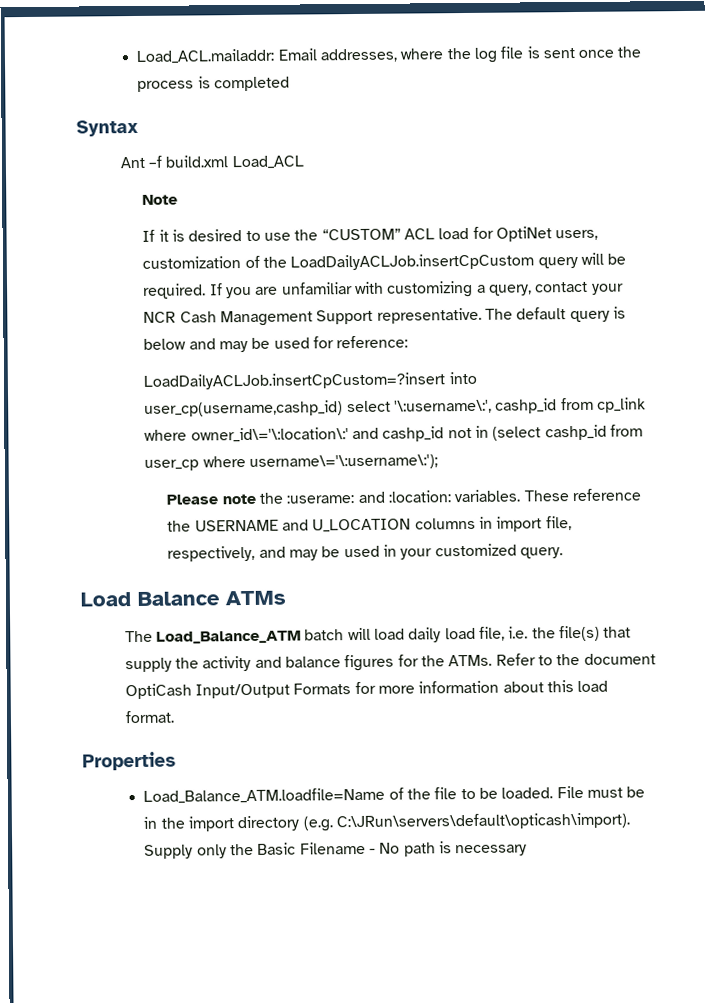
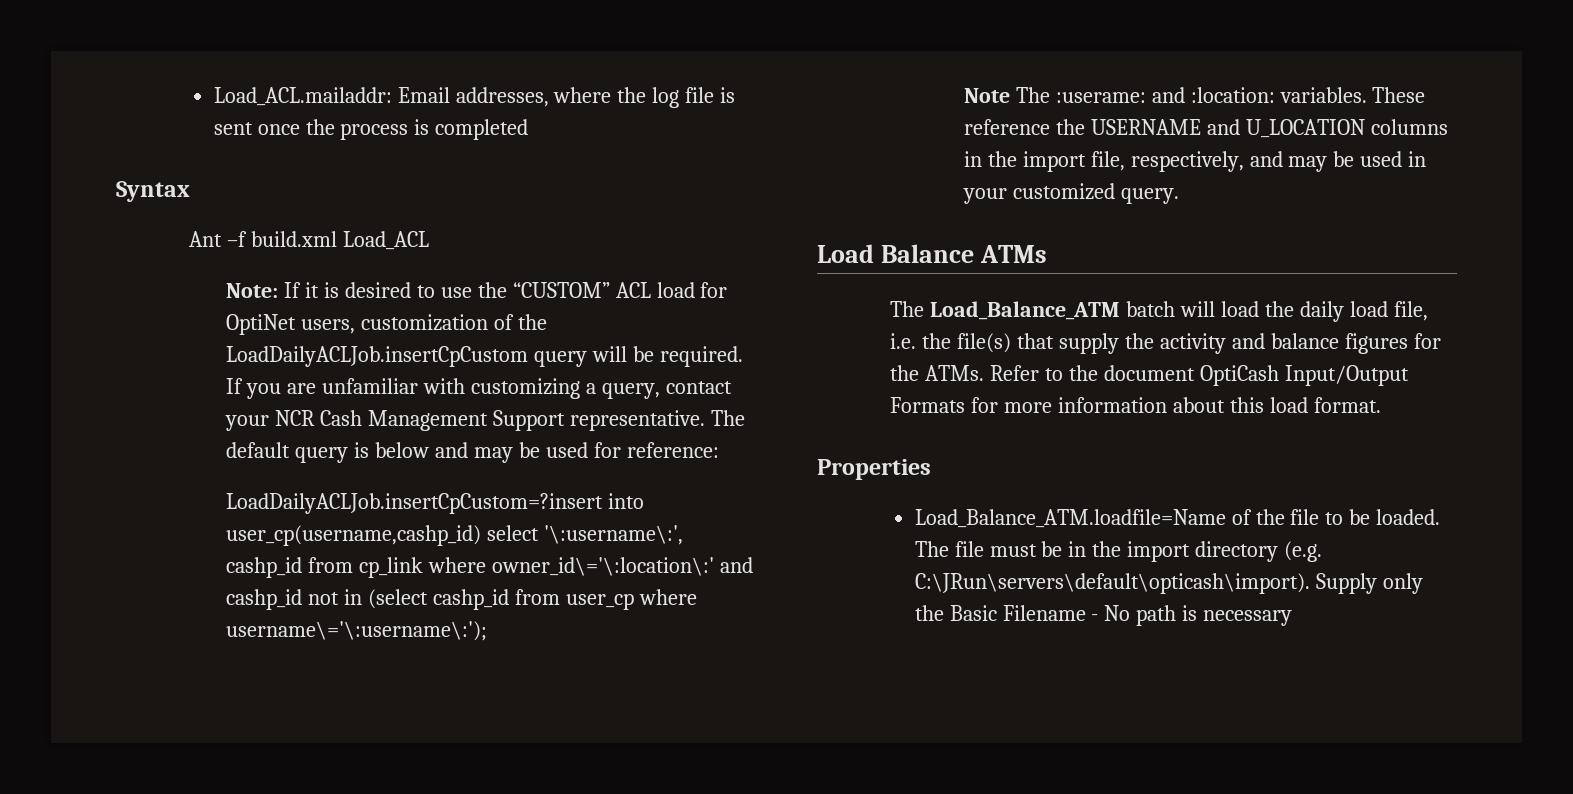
- Note
- If it is desired to use the “CUSTOM” ACL load for OptiNet users, customization of the LoadDailyACLJob.insertCpCustom query will be required.
+ Note: If it is desired to use the “CUSTOM” ACL load for OptiNet users, customization of the LoadDailyACLJob.insertCpCustom query will be required.
- Please note the :userame: and :location: variables.
+ Note The :userame: and :location: variables.
- These reference the USERNAME and U_LOCATION columns in import file, respectively, and may be used in your customized query.
+ These reference the USERNAME and U_LOCATION columns in the import file, respectively, and may be used in your customized query.
- The Load_Balance_ATM batch will load daily load file, i.e. the file(s) that supply the activity and balance figures for the ATMs.
+ The Load_Balance_ATM batch will load the daily load file, i.e. the file(s) that supply the activity and balance figures for the ATMs.
- File must be in the import directory (e.g. C:\JRun\servers\default\opticash\import).
+ The file must be in the import directory (e.g. C:\JRun\servers\default\opticash\import).

